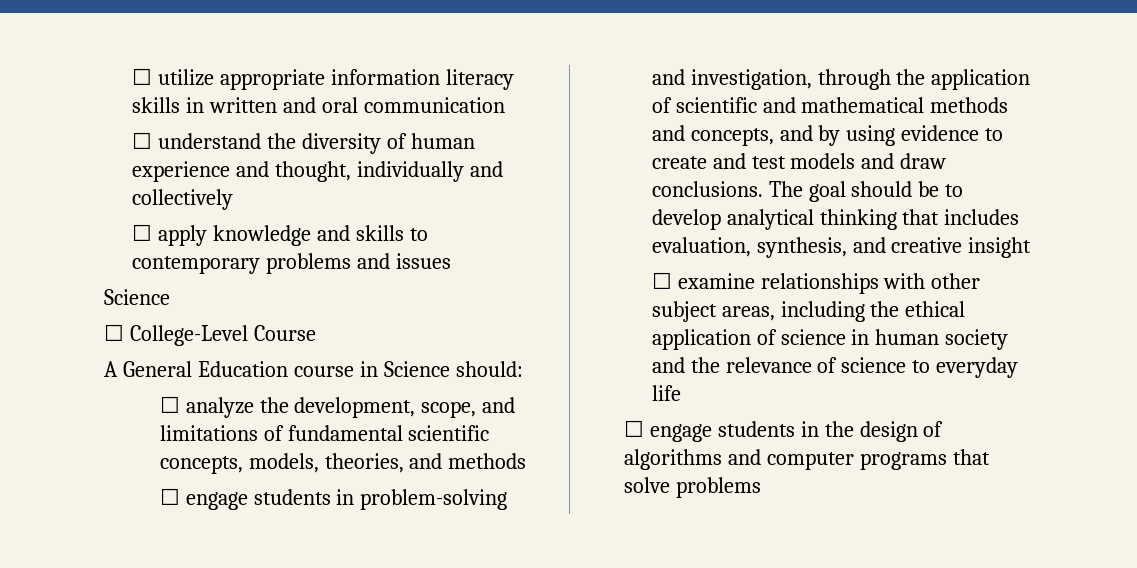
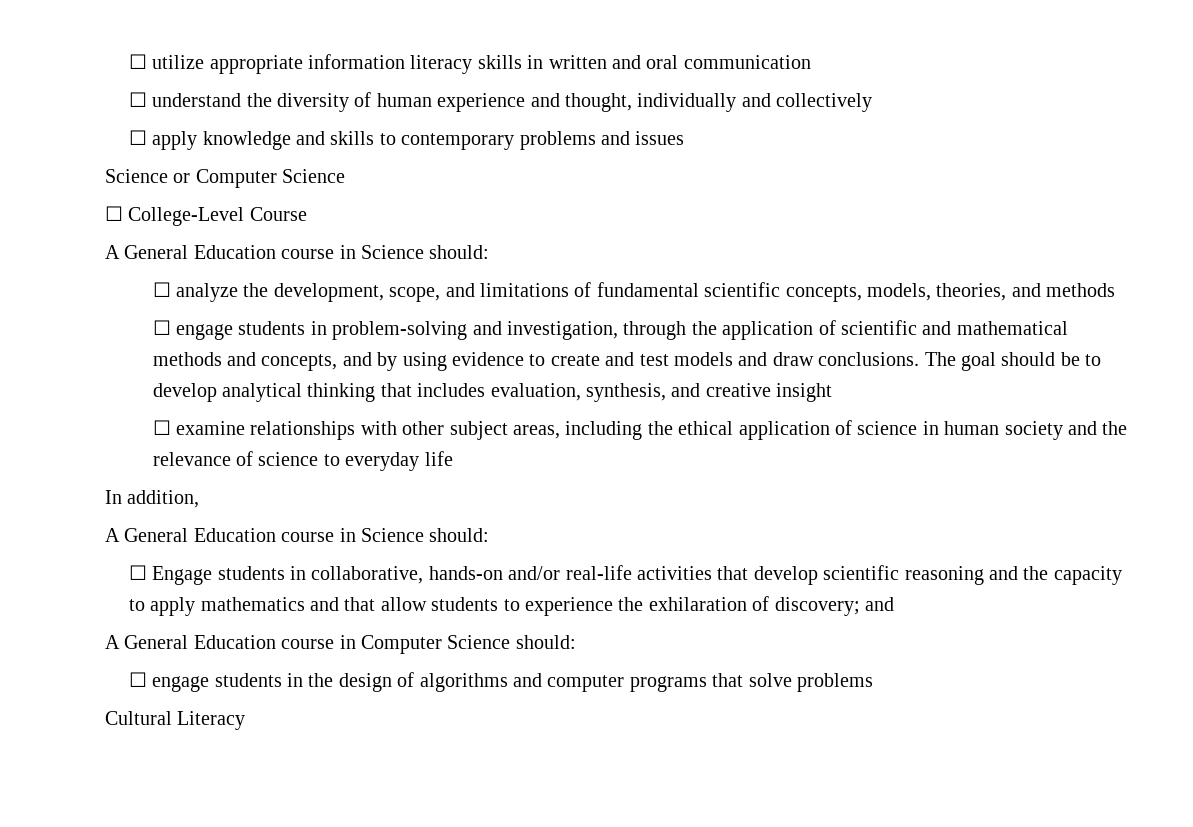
  ☐ apply knowledge and skills to contemporary problems and issues
- Science
+ Science or Computer Science
+ In addition,
+ A General Education course in Science should:
+ ☐ Engage students in collaborative, hands-on and/or real-life activities that develop scientific reasoning and the capacity to apply mathematics and that allow students to experience the exhilaration of discovery; and
+ A General Education course in Computer Science should:
+ Cultural Literacy

